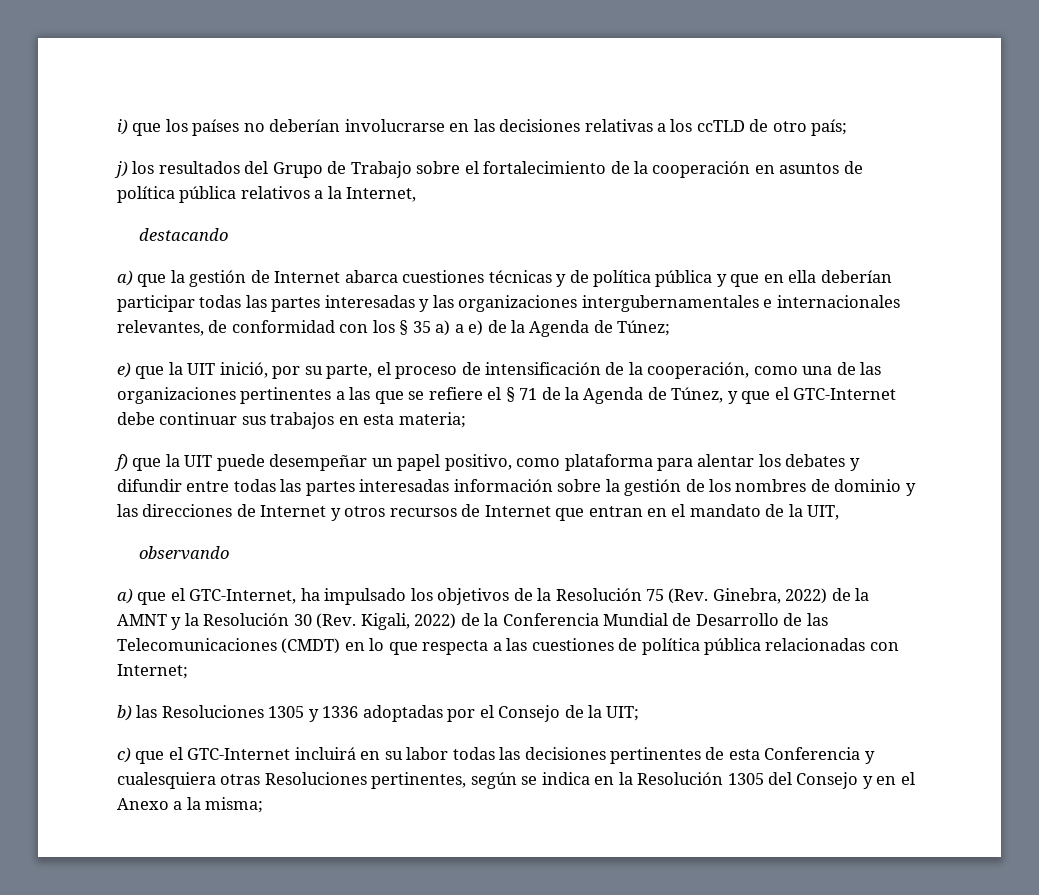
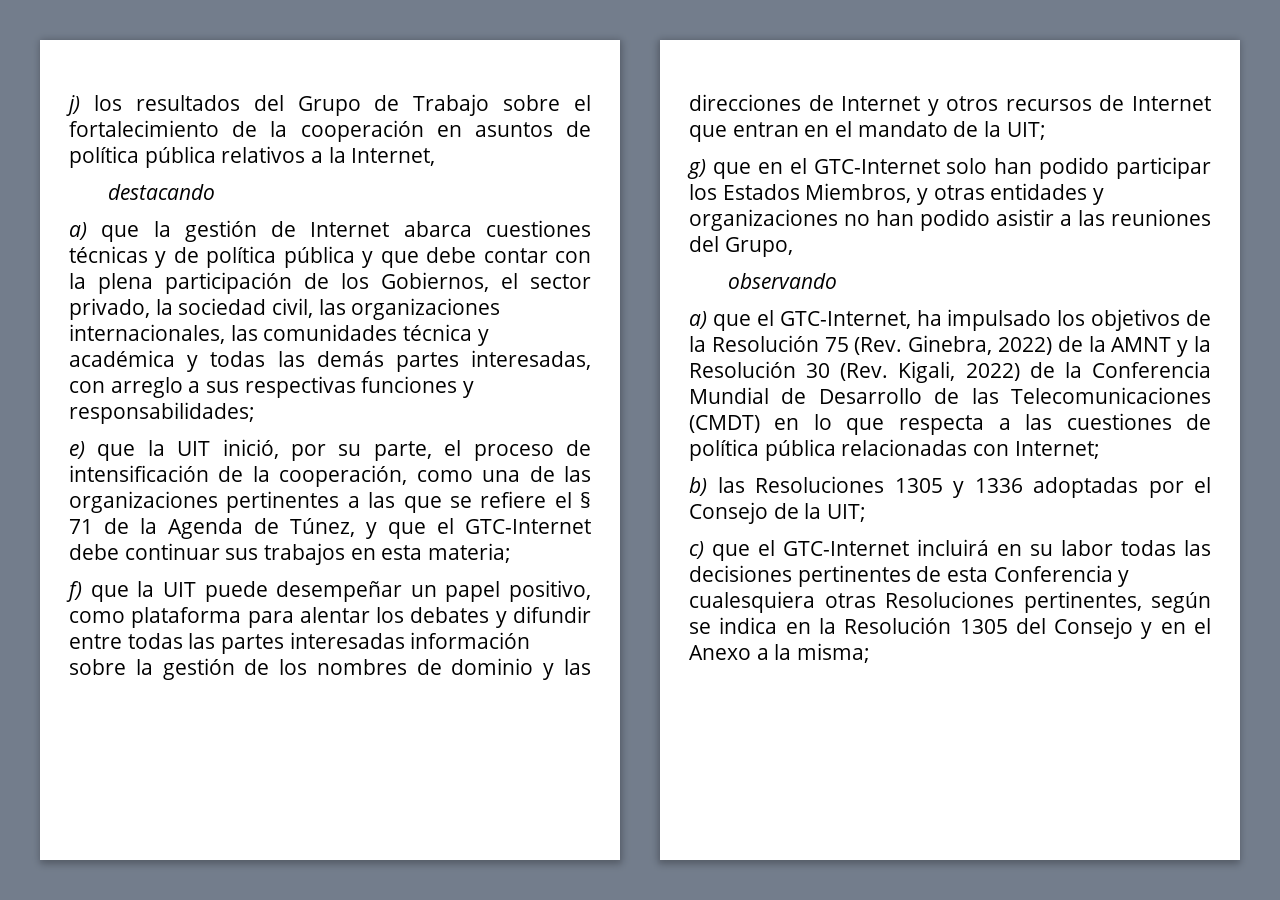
- i) que los países no deberían involucrarse en las decisiones relativas a los ccTLD de otro país;
- a) que la gestión de Internet abarca cuestiones técnicas y de política pública y que en ella deberían participar todas las partes interesadas y las organizaciones intergubernamentales e internacionales relevantes, de conformidad con los § 35 a) a e) de la Agenda de Túnez;
+ a) que la gestión de Internet abarca cuestiones técnicas y de política pública y que debe contar con la plena participación de los Gobiernos, el sector privado, la sociedad civil, las organizaciones internacionales, las comunidades técnica y académica y todas las demás partes interesadas, con arreglo a sus respectivas funciones y responsabilidades;
- f) que la UIT puede desempeñar un papel positivo, como plataforma para alentar los debates y difundir entre todas las partes interesadas información sobre la gestión de los nombres de dominio y las direcciones de Internet y otros recursos de Internet que entran en el mandato de la UIT,
+ f) que la UIT puede desempeñar un papel positivo, como plataforma para alentar los debates y difundir entre todas las partes interesadas información sobre la gestión de los nombres de dominio y las direcciones de Internet y otros recursos de Internet que entran en el mandato de la UIT;
+ g) que en el GTC-Internet solo han podido participar los Estados Miembros, y otras entidades y organizaciones no han podido asistir a las reuniones del Grupo,

